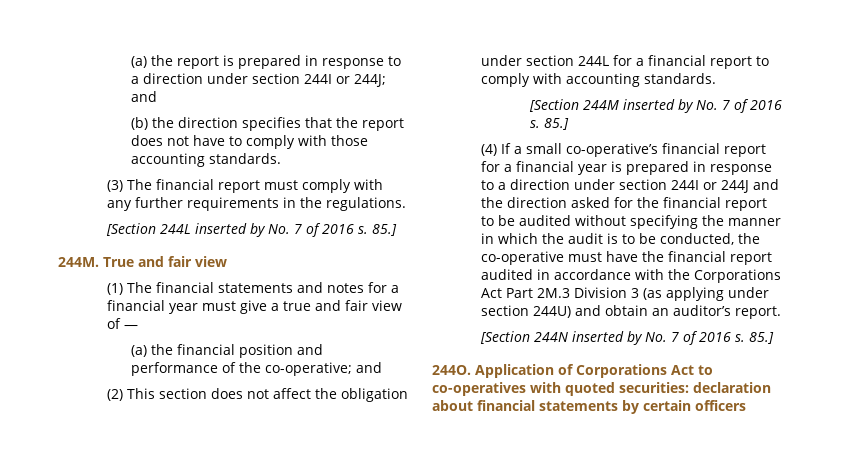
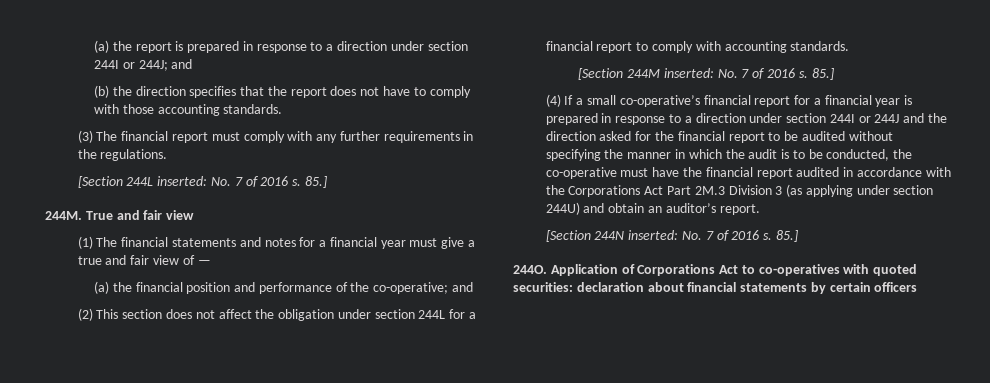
- [Section 244L inserted by No. 7 of 2016 s.
+ [Section 244L inserted: No. 7 of 2016 s.
- [Section 244M inserted by No. 7 of 2016 s.
+ [Section 244M inserted: No. 7 of 2016 s.
- [Section 244N inserted by No. 7 of 2016 s.
+ [Section 244N inserted: No. 7 of 2016 s.

